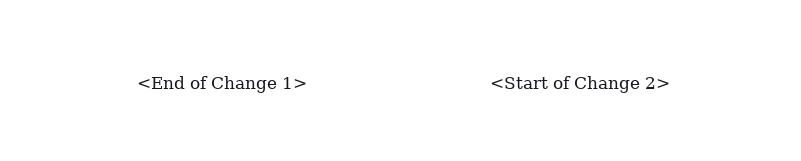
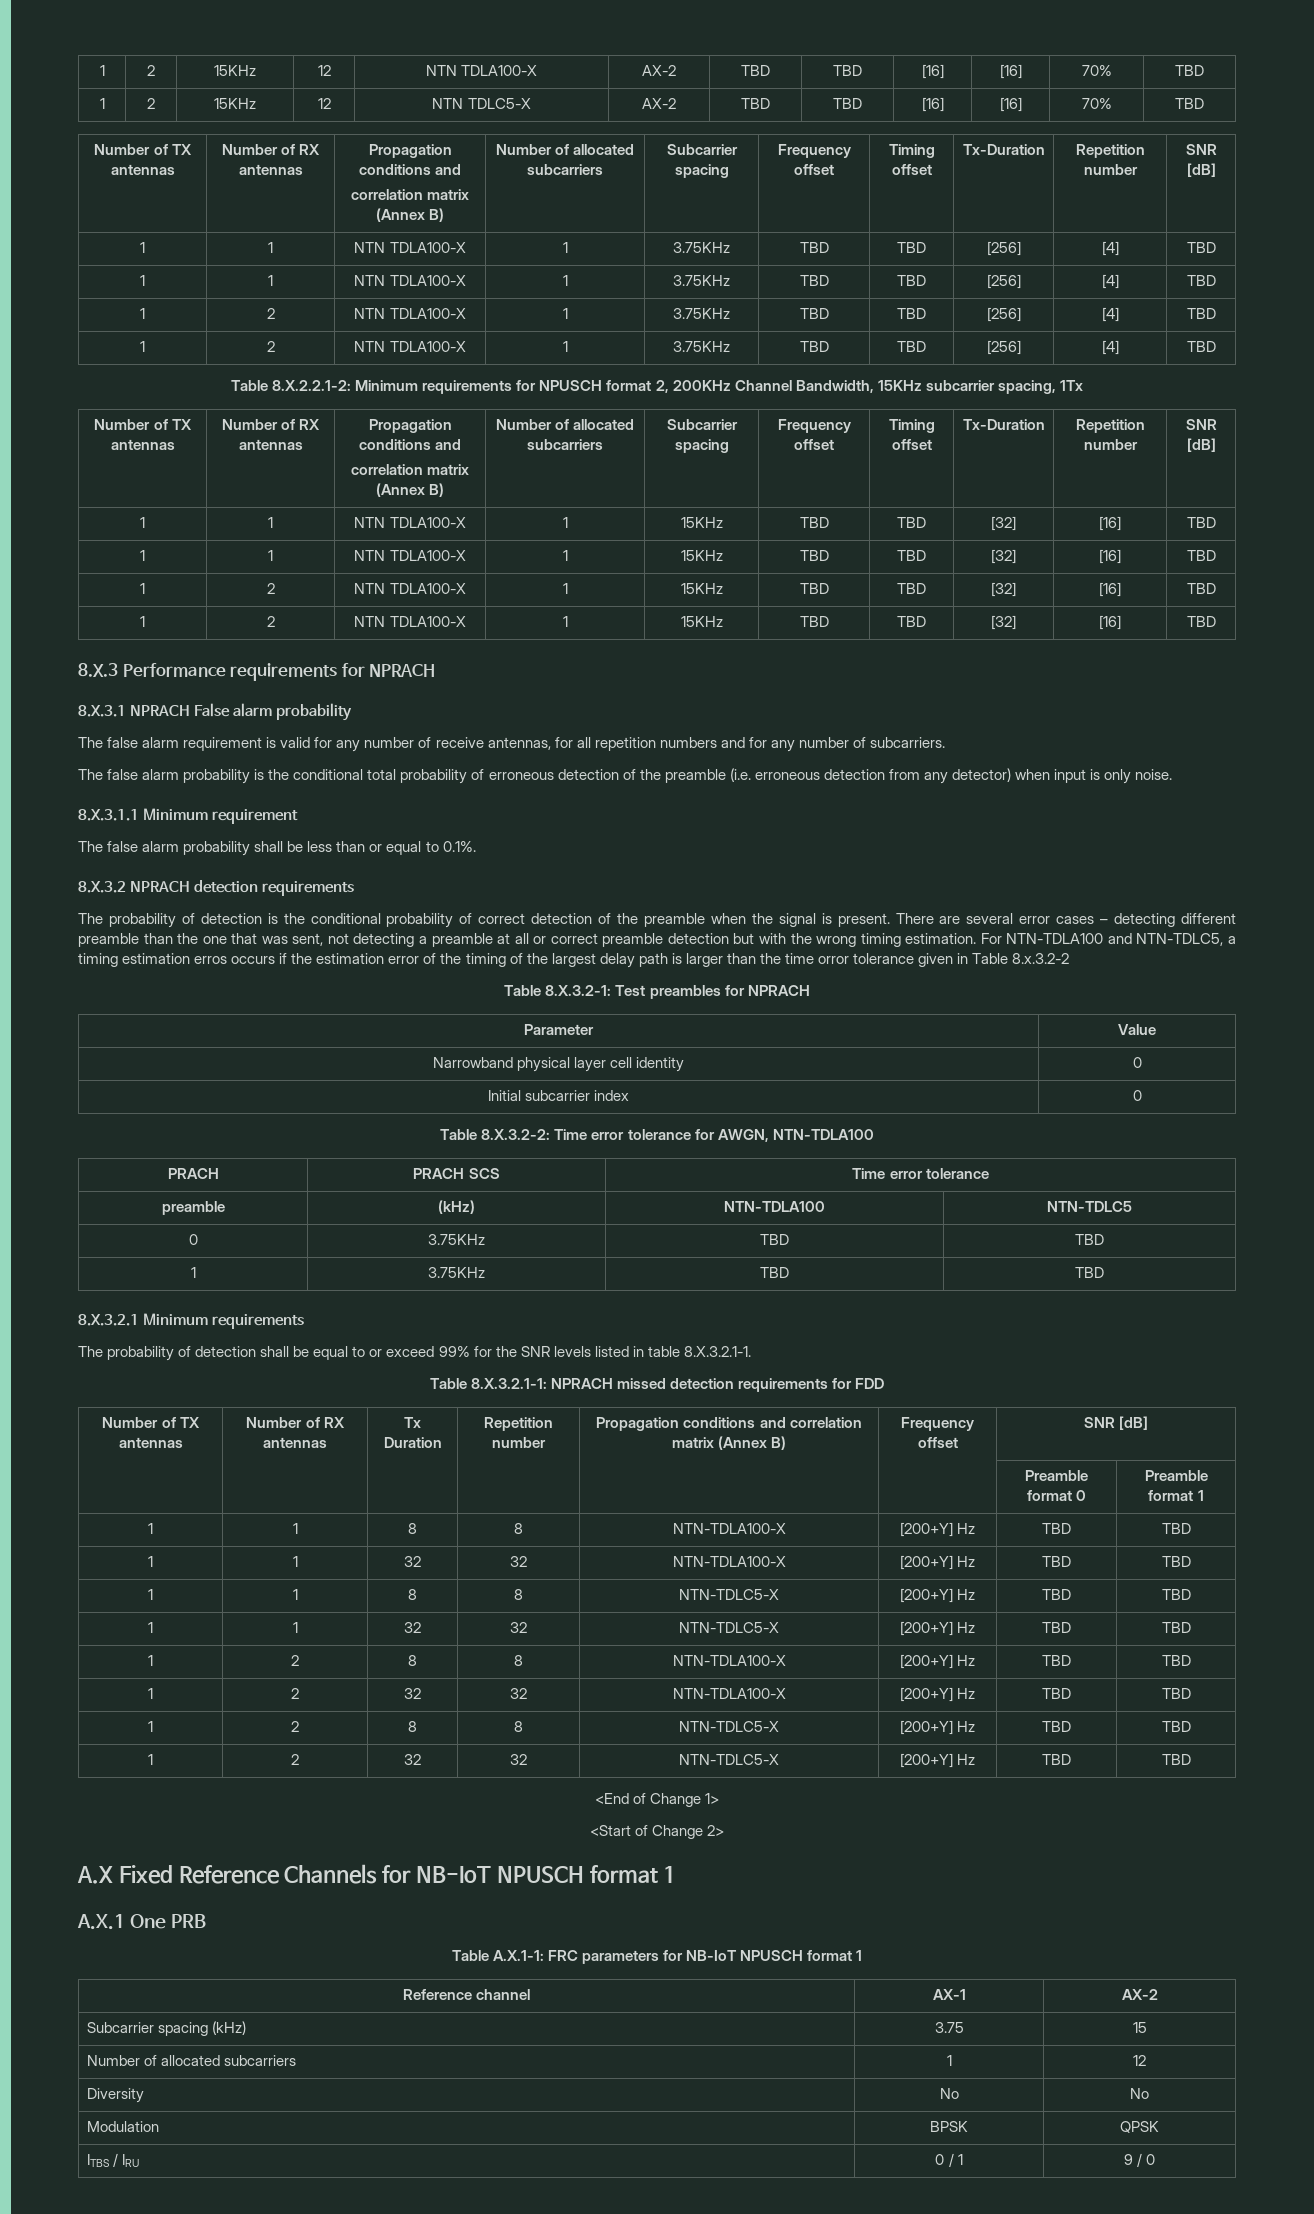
+ 1 | 2 | 15KHz | 12 | NTN TDLA100-X | AX-2 | TBD | TBD | [16] | [16] | 70% | TBD
+ 1 | 2 | 15KHz | 12 | NTN TDLC5-X | AX-2 | TBD | TBD | [16] | [16] | 70% | TBD
+ Number of TX antennas | Number of RX antennas | Propagation conditions and
+ correlation matrix (Annex B) | Number of allocated subcarriers | Subcarrier spacing | Frequency offset | Timing offset | Tx-Duration | Repetition number | SNR [dB]
+ 1 | 1 | NTN TDLA100-X | 1 | 3.75KHz | TBD | TBD | [256] | [4] | TBD
+ 1 | 1 | NTN TDLA100-X | 1 | 3.75KHz | TBD | TBD | [256] | [4] | TBD
+ 1 | 2 | NTN TDLA100-X | 1 | 3.75KHz | TBD | TBD | [256] | [4] | TBD
+ 1 | 2 | NTN TDLA100-X | 1 | 3.75KHz | TBD | TBD | [256] | [4] | TBD
+ Table 8.X.2.2.1-2: Minimum requirements for NPUSCH format 2, 200KHz Channel Bandwidth, 15KHz subcarrier spacing, 1Tx
+ Number of TX antennas | Number of RX antennas | Propagation conditions and
+ correlation matrix (Annex B) | Number of allocated subcarriers | Subcarrier spacing | Frequency offset | Timing offset | Tx-Duration | Repetition number | SNR [dB]
+ 1 | 1 | NTN TDLA100-X | 1 | 15KHz | TBD | TBD | [32] | [16] | TBD
+ 1 | 1 | NTN TDLA100-X | 1 | 15KHz | TBD | TBD | [32] | [16] | TBD
+ 1 | 2 | NTN TDLA100-X | 1 | 15KHz | TBD | TBD | [32] | [16] | TBD
+ 1 | 2 | NTN TDLA100-X | 1 | 15KHz | TBD | TBD | [32] | [16] | TBD
+ 8.X.3 Performance requirements for NPRACH
+ 8.X.3.1 NPRACH False alarm probability
+ The false alarm requirement is valid for any number of receive antennas, for all repetition numbers and for any number of subcarriers.
+ The false alarm probability is the conditional total probability of erroneous detection of the preamble (i.e. erroneous detection from any detector) when input is only noise.
+ 8.X.3.1.1 Minimum requirement
+ The false alarm probability shall be less than or equal to 0.1%.
+ 8.X.3.2 NPRACH detection requirements
+ The probability of detection is the conditional probability of correct detection of the preamble when the signal is present. There are several error cases – detecting different preamble than the one that was sent, not detecting a preamble at all or correct preamble detection but with the wrong timing estimation. For NTN-TDLA100 and NTN-TDLC5, a timing estimation erros occurs if the estimation error of the timing of the largest delay path is larger than the time orror tolerance given in Table 8.x.3.2-2
+ Table 8.X.3.2-1: Test preambles for NPRACH
+ Parameter | Value
+ Narrowband physical layer cell identity | 0
+ Initial subcarrier index | 0
+ Table 8.X.3.2-2: Time error tolerance for AWGN, NTN-TDLA100
+ PRACH | PRACH SCS | Time error tolerance
+ preamble | (kHz) | NTN-TDLA100 | NTN-TDLC5
+ 0 | 3.75KHz | TBD | TBD
+ 1 | 3.75KHz | TBD | TBD
+ 8.X.3.2.1 Minimum requirements
+ The probability of detection shall be equal to or exceed 99% for the SNR levels listed in table 8.X.3.2.1-1.
+ Table 8.X.3.2.1-1: NPRACH missed detection requirements for FDD
+ Number of TX antennas | Number of RX antennas | Tx Duration | Repetition number | Propagation conditions and correlation matrix (Annex B) | Frequency offset | SNR [dB]
+ | | | | | | Preamble format 0 | Preamble format 1
+ 1 | 1 | 8 | 8 | NTN-TDLA100-X | [200+Y] Hz | TBD | TBD
+ 1 | 1 | 32 | 32 | NTN-TDLA100-X | [200+Y] Hz | TBD | TBD
+ 1 | 1 | 8 | 8 | NTN-TDLC5-X | [200+Y] Hz | TBD | TBD
+ 1 | 1 | 32 | 32 | NTN-TDLC5-X | [200+Y] Hz | TBD | TBD
+ 1 | 2 | 8 | 8 | NTN-TDLA100-X | [200+Y] Hz | TBD | TBD
+ 1 | 2 | 32 | 32 | NTN-TDLA100-X | [200+Y] Hz | TBD | TBD
+ 1 | 2 | 8 | 8 | NTN-TDLC5-X | [200+Y] Hz | TBD | TBD
+ 1 | 2 | 32 | 32 | NTN-TDLC5-X | [200+Y] Hz | TBD | TBD
+ A.X Fixed Reference Channels for NB-IoT NPUSCH format 1
+ A.X.1 One PRB
+ Table A.X.1-1: FRC parameters for NB-IoT NPUSCH format 1
+ Reference channel | AX-1 | AX-2
+ Subcarrier spacing (kHz) | 3.75 | 15
+ Number of allocated subcarriers | 1 | 12
+ Diversity | No | No
+ Modulation | BPSK | QPSK
+ ITBS / IRU | 0 / 1 | 9 / 0

